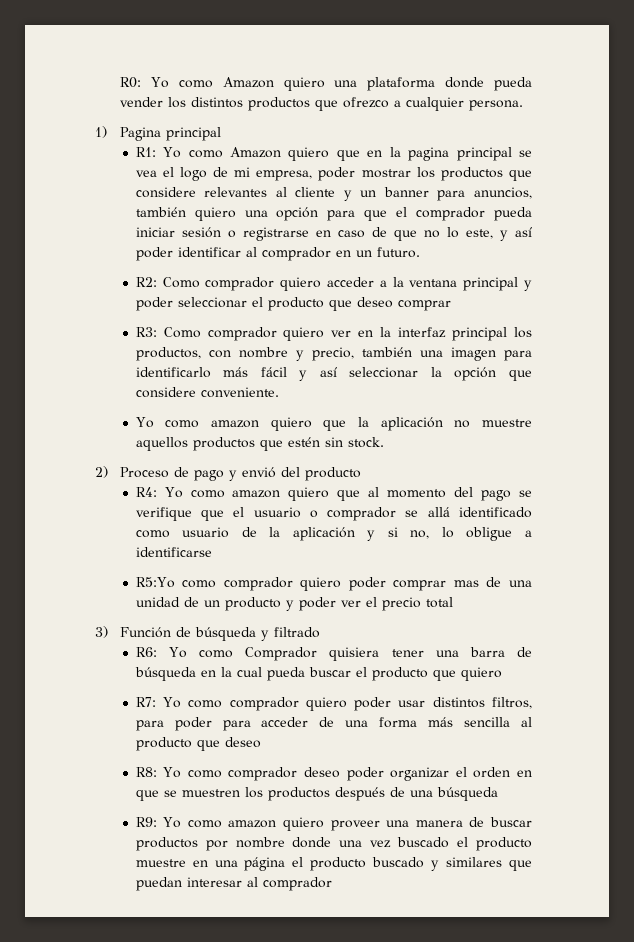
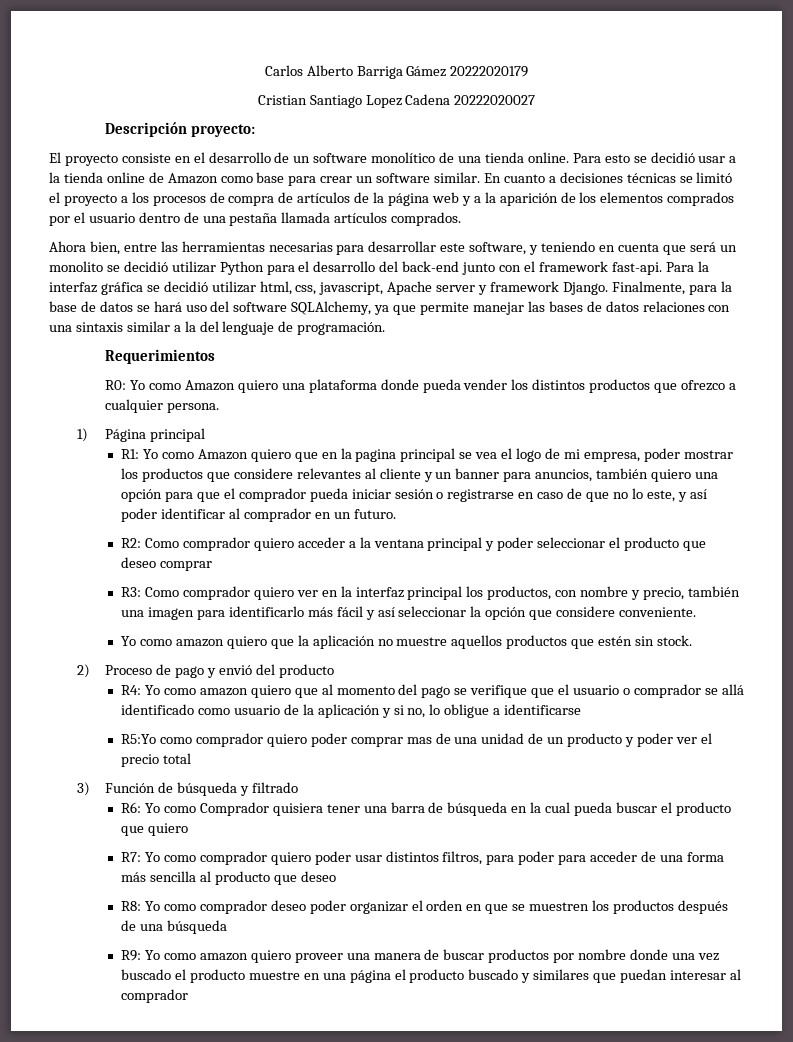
+ Carlos Alberto Barriga Gámez 20222020179
+ Cristian Santiago Lopez Cadena 20222020027
+ Descripción proyecto:
+ El proyecto consiste en el desarrollo de un software monolítico de una tienda online. Para esto se decidió usar a la tienda online de Amazon como base para crear un software similar. En cuanto a decisiones técnicas se limitó el proyecto a los procesos de compra de artículos de la página web y a la aparición de los elementos comprados por el usuario dentro de una pestaña llamada artículos comprados.
+ Ahora bien, entre las herramientas necesarias para desarrollar este software, y teniendo en cuenta que será un monolito se decidió utilizar Python para el desarrollo del back-end junto con el framework fast-api. Para la interfaz gráfica se decidió utilizar html, css, javascript, Apache server y framework Django. Finalmente, para la base de datos se hará uso del software SQLAlchemy, ya que permite manejar las bases de datos relaciones con una sintaxis similar a la del lenguaje de programación.
+ Requerimientos
- 1) Pagina principal
+ 1) Página principal

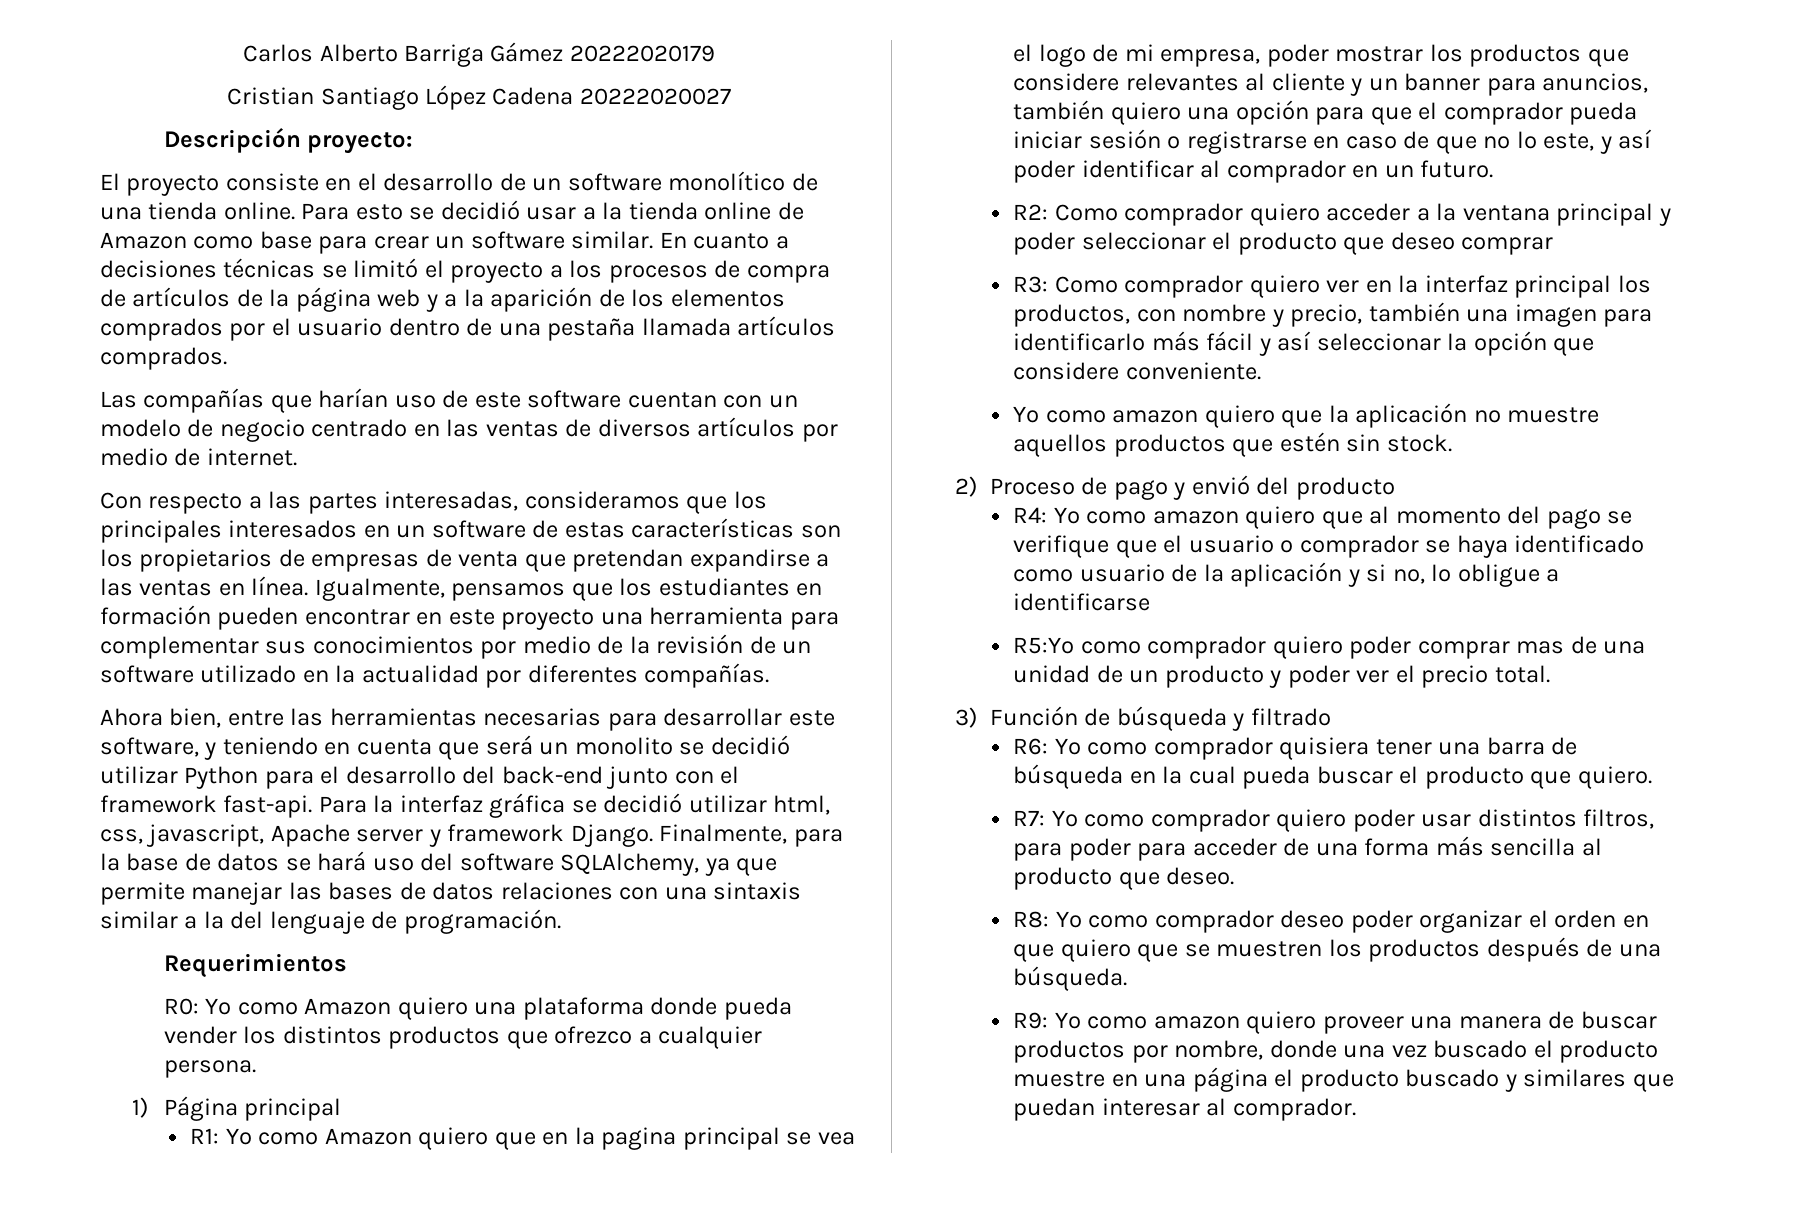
- Cristian Santiago Lopez Cadena 20222020027
+ Cristian Santiago López Cadena 20222020027
+ Las compañías que harían uso de este software cuentan con un modelo de negocio centrado en las ventas de diversos artículos por medio de internet.
+ Con respecto a las partes interesadas, consideramos que los principales interesados en un software de estas características son los propietarios de empresas de venta que pretendan expandirse a las ventas en línea. Igualmente, pensamos que los estudiantes en formación pueden encontrar en este proyecto una herramienta para complementar sus conocimientos por medio de la revisión de un software utilizado en la actualidad por diferentes compañías.
- R4: Yo como amazon quiero que al momento del pago se verifique que el usuario o comprador se allá identificado como usuario de la aplicación y si no, lo obligue a identificarse
+ R4: Yo como amazon quiero que al momento del pago se verifique que el usuario o comprador se haya identificado como usuario de la aplicación y si no, lo obligue a identificarse
- R5:Yo como comprador quiero poder comprar mas de una unidad de un producto y poder ver el precio total
+ R5:Yo como comprador quiero poder comprar mas de una unidad de un producto y poder ver el precio total.
- R6: Yo como Comprador quisiera tener una barra de búsqueda en la cual pueda buscar el producto que quiero
+ R6: Yo como comprador quisiera tener una barra de búsqueda en la cual pueda buscar el producto que quiero.
- R7: Yo como comprador quiero poder usar distintos filtros, para poder para acceder de una forma más sencilla al producto que deseo
+ R7: Yo como comprador quiero poder usar distintos filtros, para poder para acceder de una forma más sencilla al producto que deseo.
- R8: Yo como comprador deseo poder organizar el orden en que se muestren los productos después de una búsqueda
+ R8: Yo como comprador deseo poder organizar el orden en que quiero que se muestren los productos después de una búsqueda.
- R9: Yo como amazon quiero proveer una manera de buscar productos por nombre donde una vez buscado el producto muestre en una página el producto buscado y similares que puedan interesar al comprador
+ R9: Yo como amazon quiero proveer una manera de buscar productos por nombre, donde una vez buscado el producto muestre en una página el producto buscado y similares que puedan interesar al comprador.

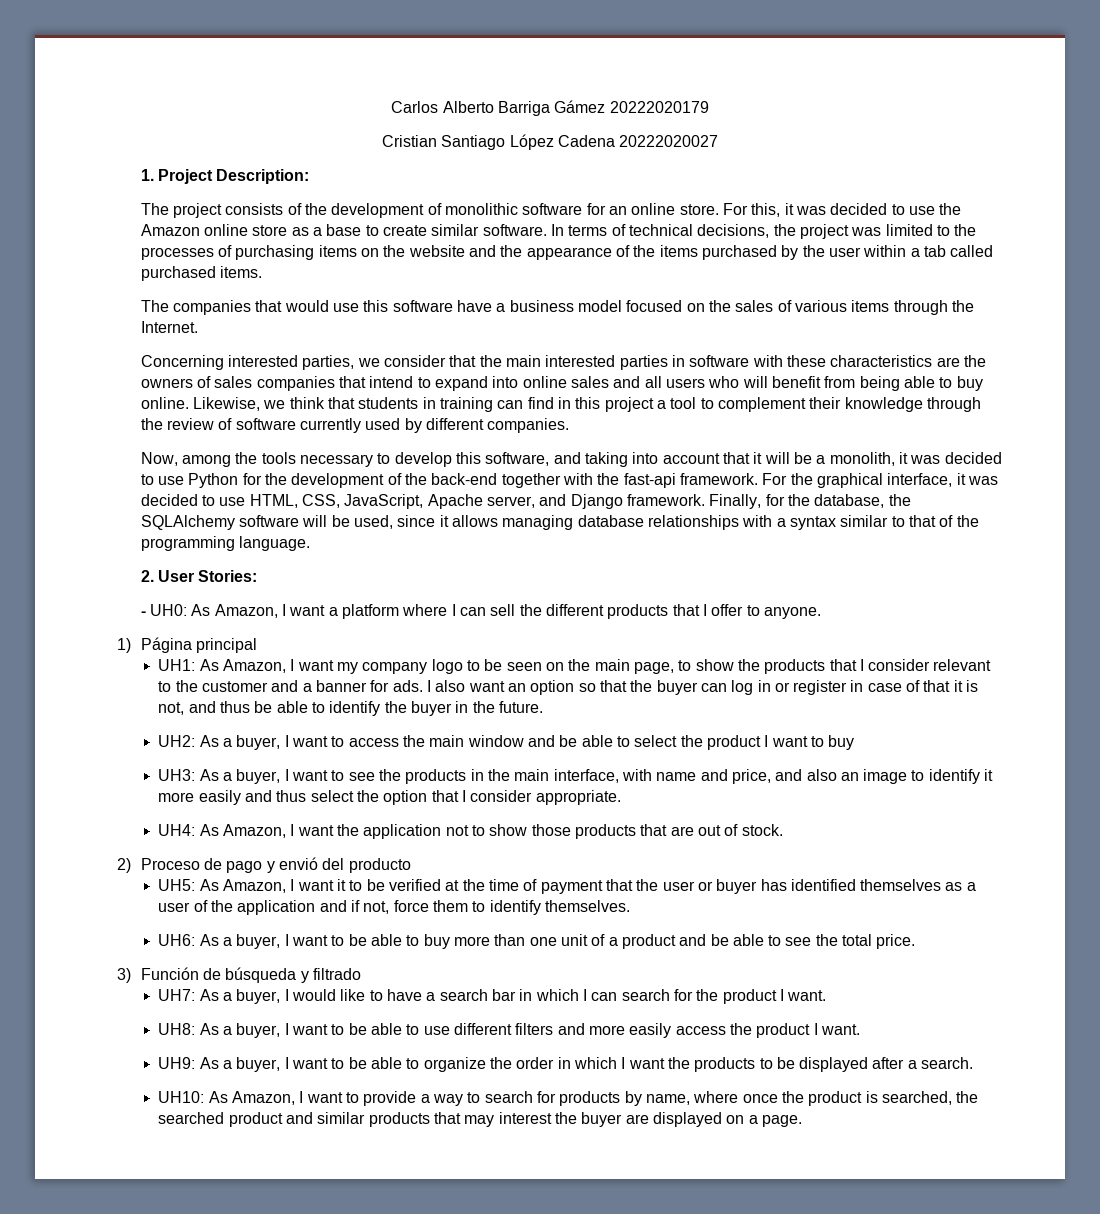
- Descripción proyecto:
- El proyecto consiste en el desarrollo de un software monolítico de una tienda online. Para esto se decidió usar a la tienda online de Amazon como base para crear un software similar. En cuanto a decisiones técnicas se limitó el proyecto a los procesos de compra de artículos de la página web y a la aparición de los elementos comprados por el usuario dentro de una pestaña llamada artículos comprados.
- Las compañías que harían uso de este software cuentan con un modelo de negocio centrado en las ventas de diversos artículos por medio de internet.
- Con respecto a las partes interesadas, consideramos que los principales interesados en un software de estas características son los propietarios de empresas de venta que pretendan expandirse a las ventas en línea. Igualmente, pensamos que los estudiantes en formación pueden encontrar en este proyecto una herramienta para complementar sus conocimientos por medio de la revisión de un software utilizado en la actualidad por diferentes compañías.
- Ahora bien, entre las herramientas necesarias para desarrollar este software, y teniendo en cuenta que será un monolito se decidió utilizar Python para el desarrollo del back-end junto con el framework fast-api. Para la interfaz gráfica se decidió utilizar html, css, javascript, Apache server y framework Django. Finalmente, para la base de datos se hará uso del software SQLAlchemy, ya que permite manejar las bases de datos relaciones con una sintaxis similar a la del lenguaje de programación.
- Requerimientos
- R0: Yo como Amazon quiero una plataforma donde pueda vender los distintos productos que ofrezco a cualquier persona.
+ 1. Project Description:
+ The project consists of the development of monolithic software for an online store. For this, it was decided to use the Amazon online store as a base to create similar software. In terms of technical decisions, the project was limited to the processes of purchasing items on the website and the appearance of the items purchased by the user within a tab called purchased items.
+ The companies that would use this software have a business model focused on the sales of various items through the Internet.
+ Concerning interested parties, we consider that the main interested parties in software with these characteristics are the owners of sales companies that intend to expand into online sales and all users who will benefit from being able to buy online. Likewise, we think that students in training can find in this project a tool to complement their knowledge through the review of software currently used by different companies.
+ Now, among the tools necessary to develop this software, and taking into account that it will be a monolith, it was decided to use Python for the development of the back-end together with the fast-api framework. For the graphical interface, it was decided to use HTML, CSS, JavaScript, Apache server, and Django framework. Finally, for the database, the SQLAlchemy software will be used, since it allows managing database relationships with a syntax similar to that of the programming language.
+ 2. User Stories:
+ - UH0: As Amazon, I want a platform where I can sell the different products that I offer to anyone.
  1) Página principal
- R1: Yo como Amazon quiero que en la pagina principal se vea el logo de mi empresa, poder mostrar los productos que considere relevantes al cliente y un banner para anuncios, también quiero una opción para que el comprador pueda iniciar sesión o registrarse en caso de que no lo este, y así poder identificar al comprador en un futuro.
- R2: Como comprador quiero acceder a la ventana principal y poder seleccionar el producto que deseo comprar
- R3: Como comprador quiero ver en la interfaz principal los productos, con nombre y precio, también una imagen para identificarlo más fácil y así seleccionar la opción que considere conveniente.
- Yo como amazon quiero que la aplicación no muestre aquellos productos que estén sin stock.
+ UH1: As Amazon, I want my company logo to be seen on the main page, to show the products that I consider relevant to the customer and a banner for ads. I also want an option so that the buyer can log in or register in case of that it is not, and thus be able to identify the buyer in the future.
+ UH2: As a buyer, I want to access the main window and be able to select the product I want to buy
+ UH3: As a buyer, I want to see the products in the main interface, with name and price, and also an image to identify it more easily and thus select the option that I consider appropriate.
+ UH4: As Amazon, I want the application not to show those products that are out of stock.
- R4: Yo como amazon quiero que al momento del pago se verifique que el usuario o comprador se haya identificado como usuario de la aplicación y si no, lo obligue a identificarse
- R5:Yo como comprador quiero poder comprar mas de una unidad de un producto y poder ver el precio total.
+ UH5: As Amazon, I want it to be verified at the time of payment that the user or buyer has identified themselves as a user of the application and if not, force them to identify themselves.
+ UH6: As a buyer, I want to be able to buy more than one unit of a product and be able to see the total price.
- R6: Yo como comprador quisiera tener una barra de búsqueda en la cual pueda buscar el producto que quiero.
- R7: Yo como comprador quiero poder usar distintos filtros, para poder para acceder de una forma más sencilla al producto que deseo.
- R8: Yo como comprador deseo poder organizar el orden en que quiero que se muestren los productos después de una búsqueda.
- R9: Yo como amazon quiero proveer una manera de buscar productos por nombre, donde una vez buscado el producto muestre en una página el producto buscado y similares que puedan interesar al comprador.
+ UH7: As a buyer, I would like to have a search bar in which I can search for the product I want.
+ UH8: As a buyer, I want to be able to use different filters and more easily access the product I want.
+ UH9: As a buyer, I want to be able to organize the order in which I want the products to be displayed after a search.
+ UH10: As Amazon, I want to provide a way to search for products by name, where once the product is searched, the searched product and similar products that may interest the buyer are displayed on a page.

